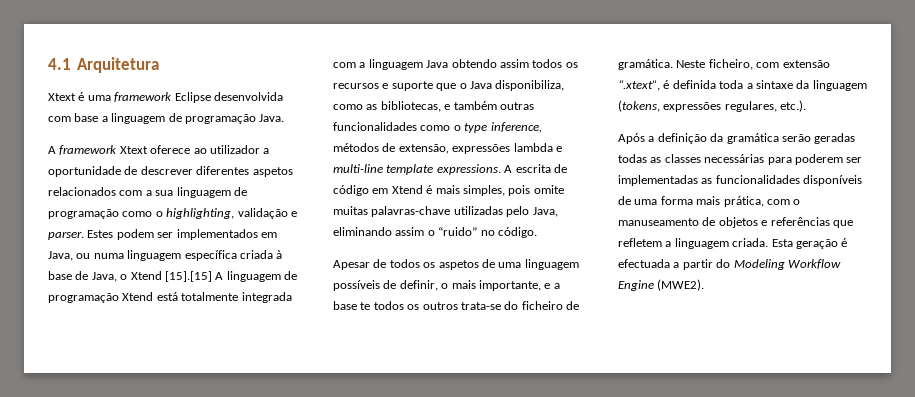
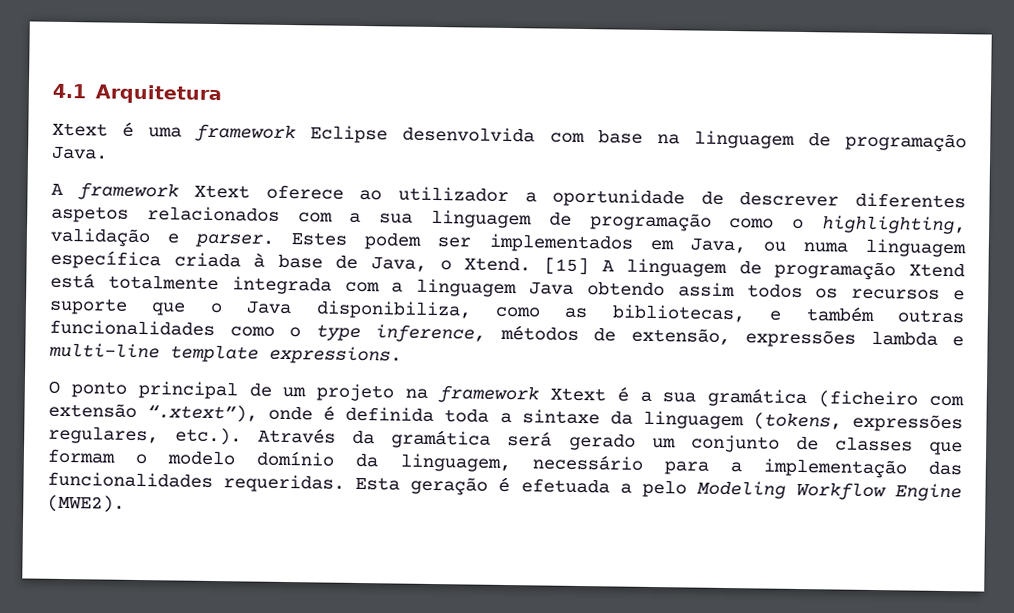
- Xtext é uma framework Eclipse desenvolvida com base a linguagem de programação Java.
+ Xtext é uma framework Eclipse desenvolvida com base na linguagem de programação Java.
- Estes podem ser implementados em Java, ou numa linguagem específica criada à base de Java, o Xtend [15].[15] A linguagem de programação Xtend está totalmente integrada com a linguagem Java obtendo assim todos os recursos e suporte que o Java disponibiliza, como as bibliotecas, e também outras funcionalidades como o type inference, métodos de extensão, expressões lambda e multi-line template expressions. A escrita de código em Xtend é mais simples, pois omite muitas palavras-chave utilizadas pelo Java, eliminando assim o “ruido” no código.
- Apesar de todos os aspetos de uma linguagem possíveis de definir, o mais importante, e a base te todos os outros trata-se do ficheiro de gramática. Neste ficheiro, com extensão “.xtext”, é definida toda a sintaxe da linguagem (tokens, expressões regulares, etc.).
- Após a definição da gramática serão geradas todas as classes necessárias para poderem ser implementadas as funcionalidades disponíveis de uma forma mais prática, com o manuseamento de objetos e referências que refletem a linguagem criada. Esta geração é efectuada a partir do Modeling Workflow Engine (MWE2).
+ Estes podem ser implementados em Java, ou numa linguagem específica criada à base de Java, o Xtend. [15] A linguagem de programação Xtend está totalmente integrada com a linguagem Java obtendo assim todos os recursos e suporte que o Java disponibiliza, como as bibliotecas, e também outras funcionalidades como o type inference, métodos de extensão, expressões lambda e multi-line template expressions.
+ O ponto principal de um projeto na framework Xtext é a sua gramática (ficheiro com extensão “.xtext”), onde é definida toda a sintaxe da linguagem (tokens, expressões regulares, etc.). Através da gramática será gerado um conjunto de classes que formam o modelo domínio da linguagem, necessário para a implementação das funcionalidades requeridas. Esta geração é efetuada a pelo Modeling Workflow Engine (MWE2).

